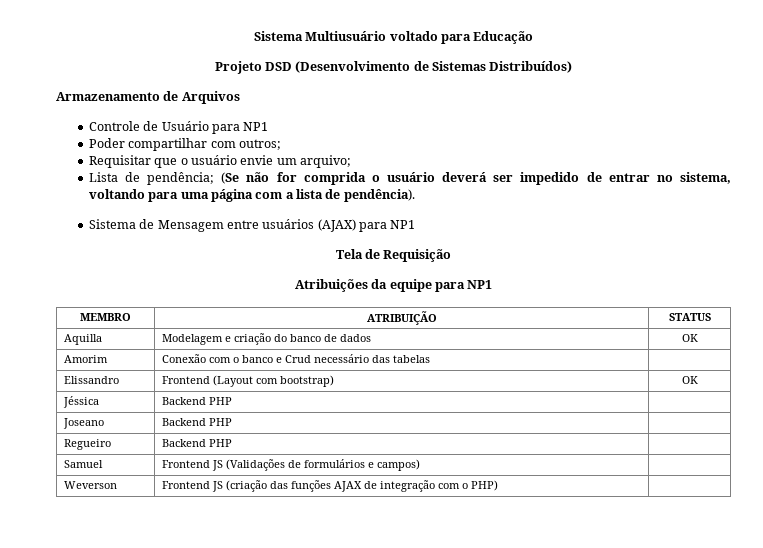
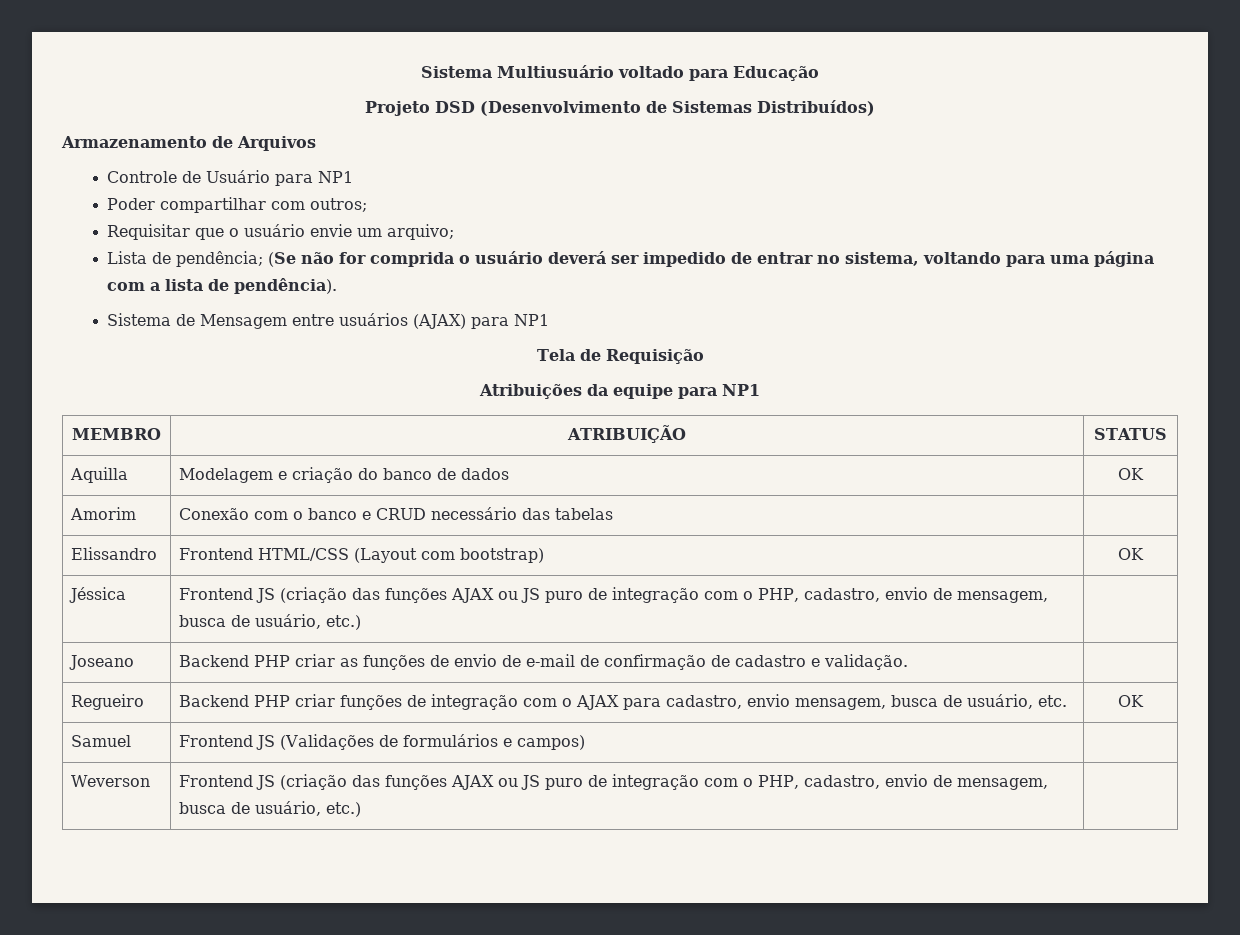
- Amorim | Conexão com o banco e Crud necessário das tabelas |
+ Amorim | Conexão com o banco e CRUD necessário das tabelas |
- Elissandro | Frontend (Layout com bootstrap) | OK
+ Elissandro | Frontend HTML/CSS (Layout com bootstrap) | OK
- Jéssica | Backend PHP |
- Joseano | Backend PHP |
- Regueiro | Backend PHP |
+ Jéssica | Frontend JS (criação das funções AJAX ou JS puro de integração com o PHP, cadastro, envio de mensagem, busca de usuário, etc.) |
+ Joseano | Backend PHP criar as funções de envio de e-mail de confirmação de cadastro e validação. |
+ Regueiro | Backend PHP criar funções de integração com o AJAX para cadastro, envio mensagem, busca de usuário, etc. | OK
- Weverson | Frontend JS (criação das funções AJAX de integração com o PHP) |
+ Weverson | Frontend JS (criação das funções AJAX ou JS puro de integração com o PHP, cadastro, envio de mensagem, busca de usuário, etc.) |

